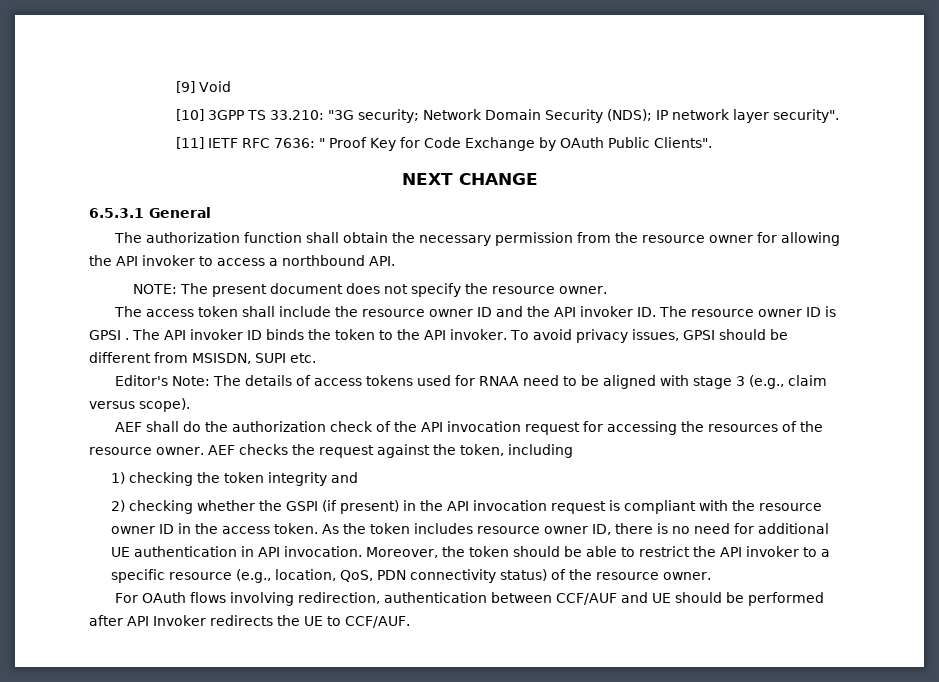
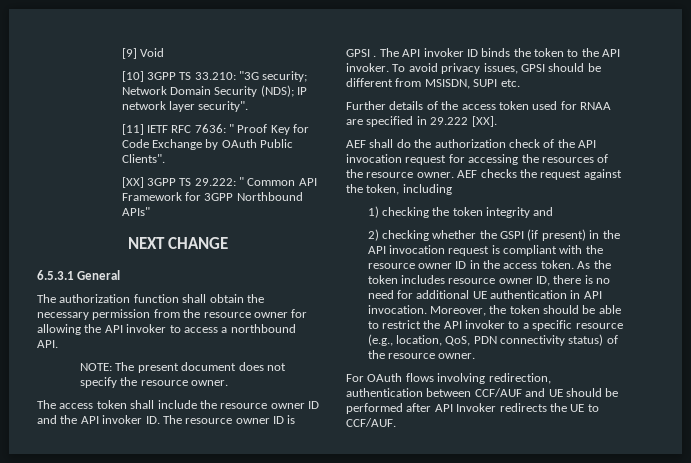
+ [XX] 3GPP TS 29.222: " Common API Framework for 3GPP Northbound APIs"
- Editor's Note: The details of access tokens used for RNAA need to be aligned with stage 3 (e.g., claim versus scope).
+ Further details of the access token used for RNAA are specified in 29.222 [XX].

